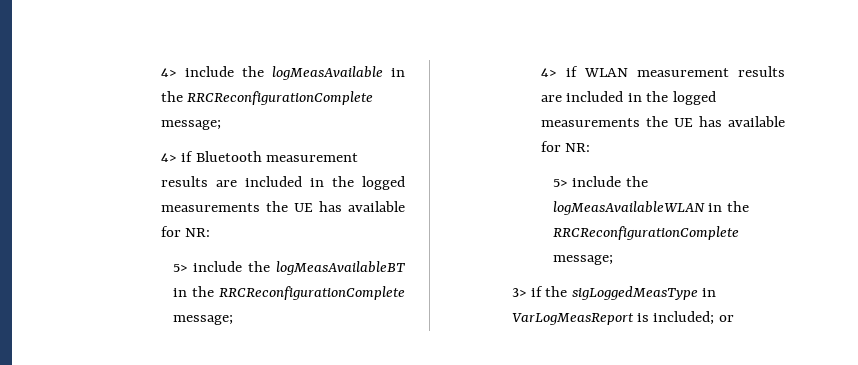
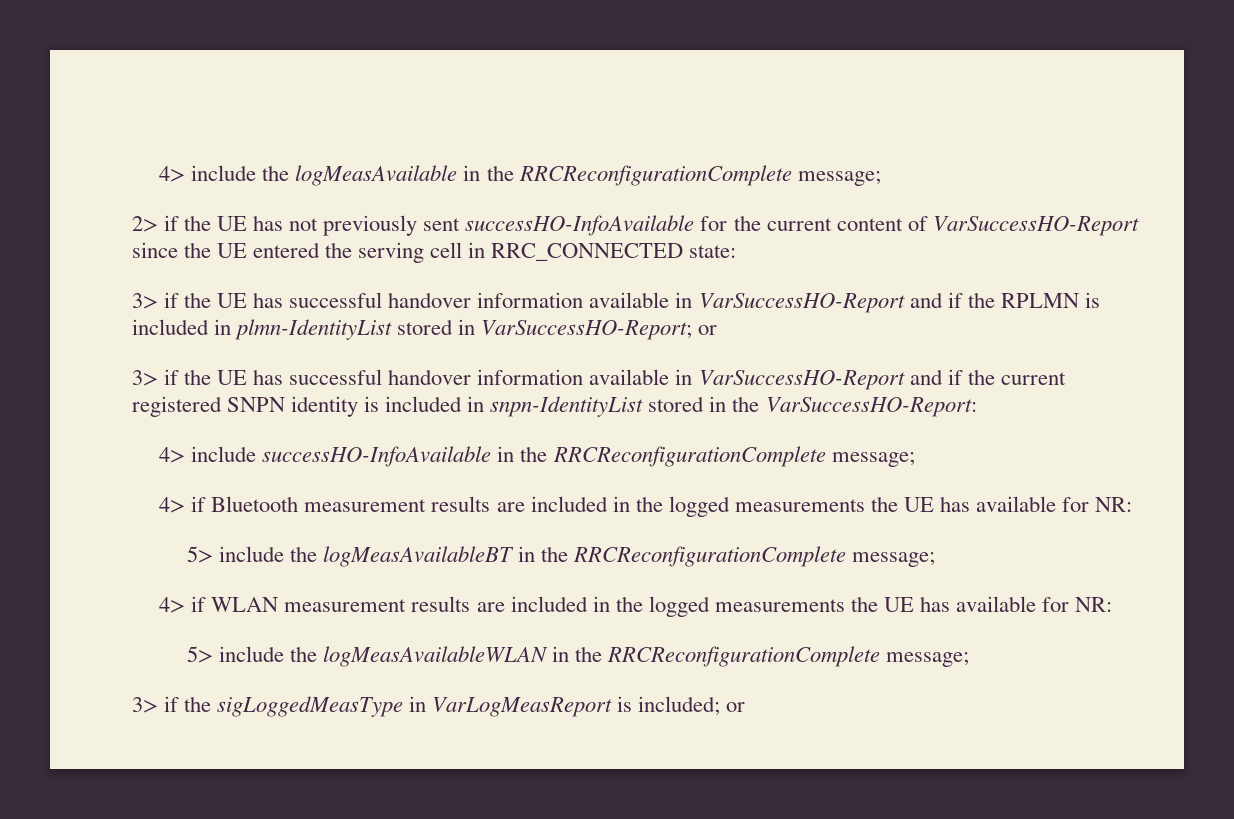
+ 2> if the UE has not previously sent successHO-InfoAvailable for the current content of VarSuccessHO-Report since the UE entered the serving cell in RRC_CONNECTED state:
+ 3> if the UE has successful handover information available in VarSuccessHO-Report and if the RPLMN is included in plmn-IdentityList stored in VarSuccessHO-Report; or
+ 3> if the UE has successful handover information available in VarSuccessHO-Report and if the current registered SNPN identity is included in snpn-IdentityList stored in the VarSuccessHO-Report:
+ 4> include successHO-InfoAvailable in the RRCReconfigurationComplete message;

